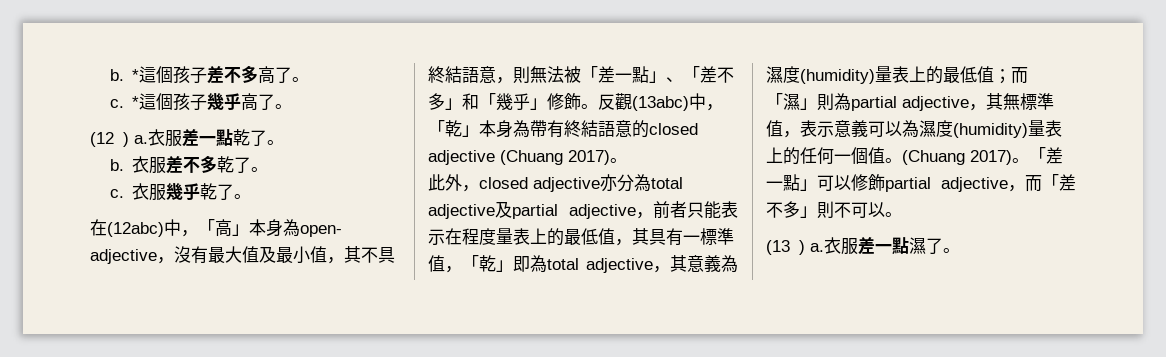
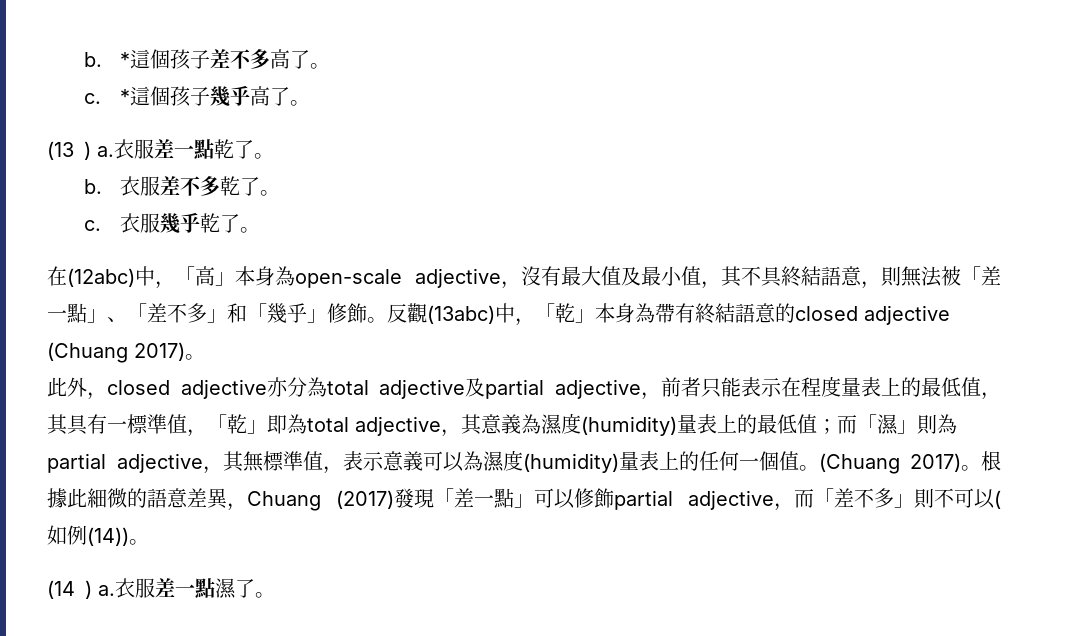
- (12 ) a.
+ (13 ) a.
- 在(12abc)中，「高」本身為open- adjective，沒有最大值及最小值，其不具終結語意，則無法被「差一點」、「差不多」和「幾乎」修飾。
+ 在(12abc)中，「高」本身為open-scale adjective，沒有最大值及最小值，其不具終結語意，則無法被「差一點」、「差不多」和「幾乎」修飾。
- 「差一點」可以修飾partial adjective，而「差不多」則不可以。
- (13 ) a.
+ 根據此細微的語意差異，Chuang (2017)發現「差一點」可以修飾partial adjective，而「差不多」則不可以(如例(14))。
+ (14 ) a.

